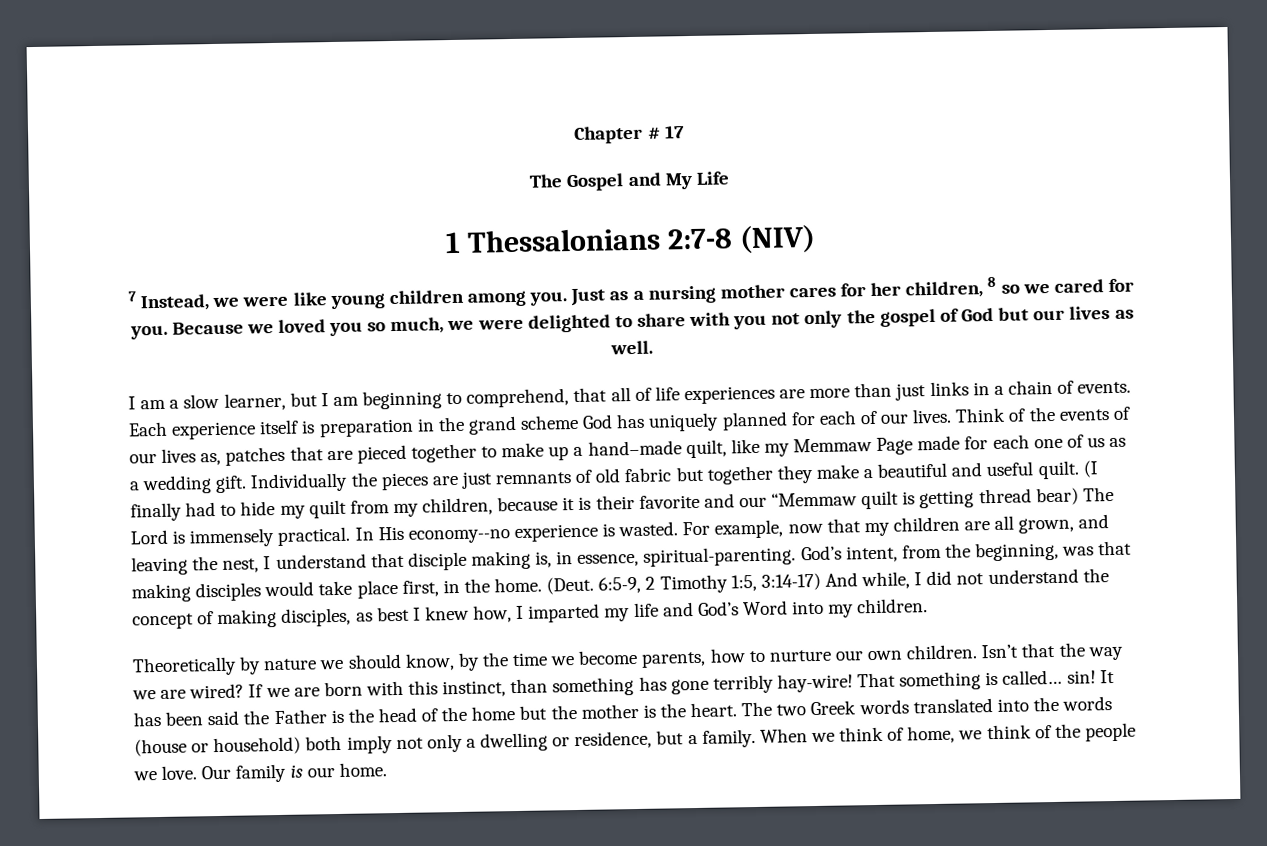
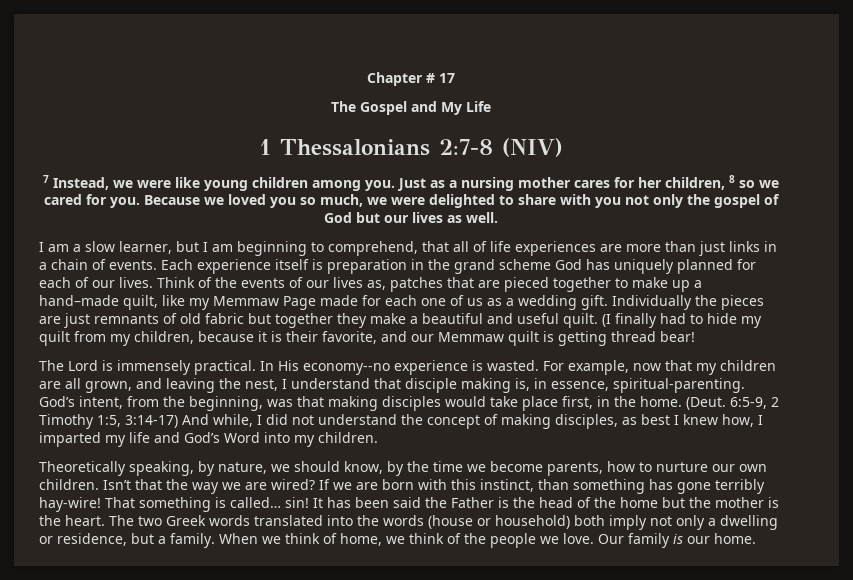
- (I finally had to hide my quilt from my children, because it is their favorite and our “Memmaw quilt is getting thread bear) The Lord is immensely practical.
+ (I finally had to hide my quilt from my children, because it is their favorite, and our Memmaw quilt is getting thread bear!
+ The Lord is immensely practical.
- Theoretically by nature we should know, by the time we become parents, how to nurture our own children.
+ Theoretically speaking, by nature, we should know, by the time we become parents, how to nurture our own children.

